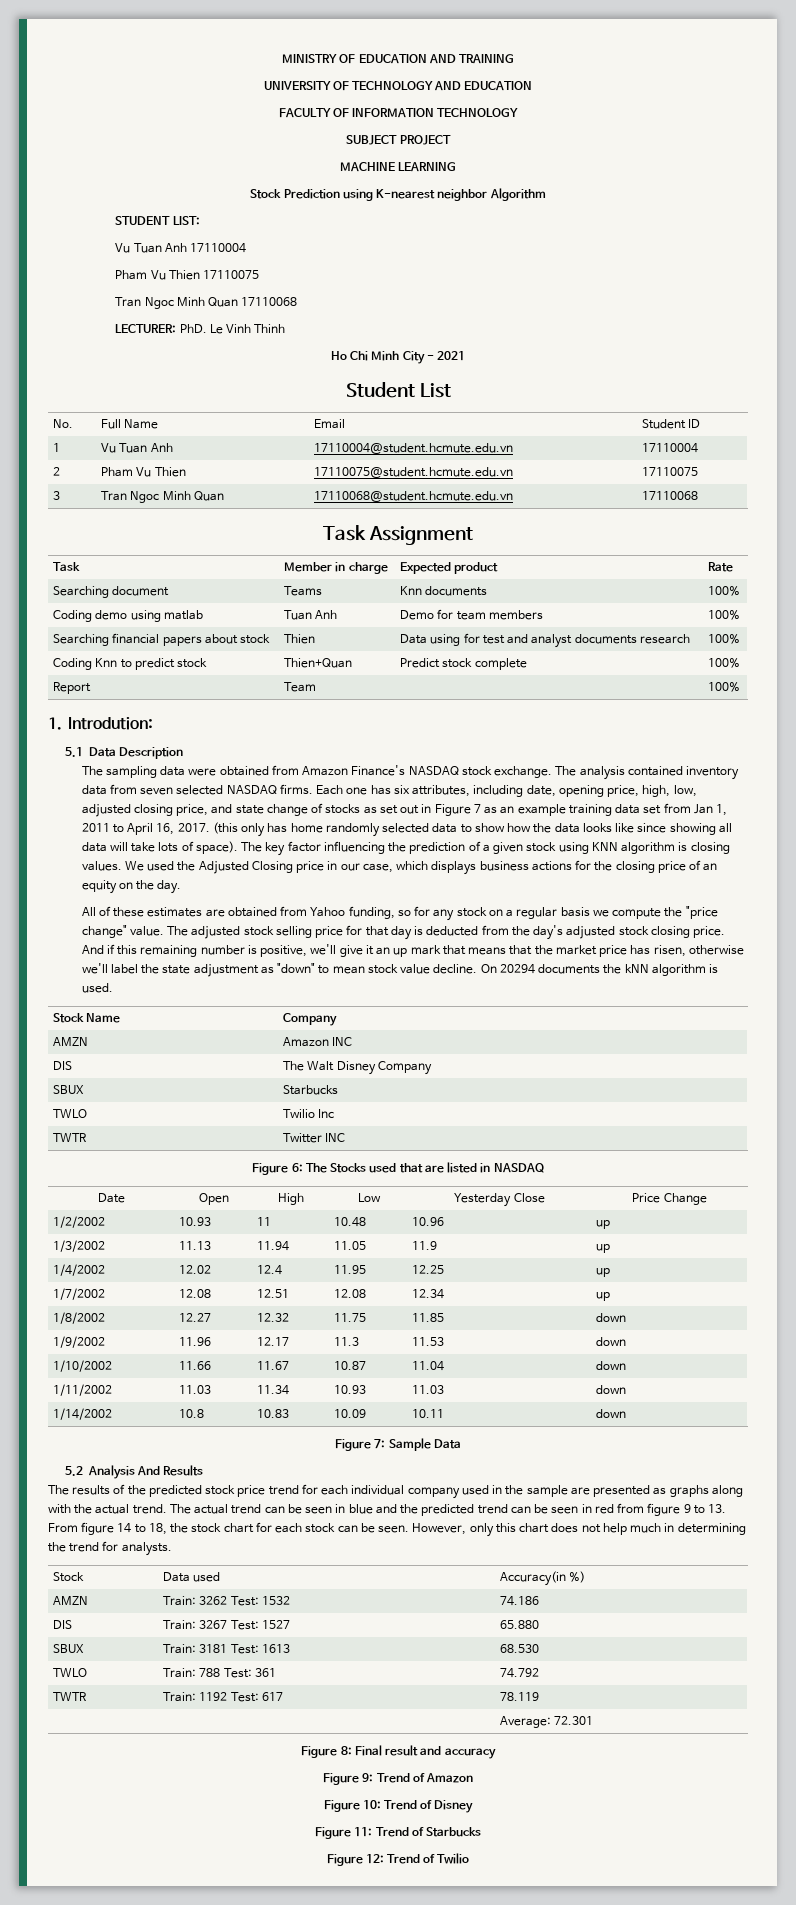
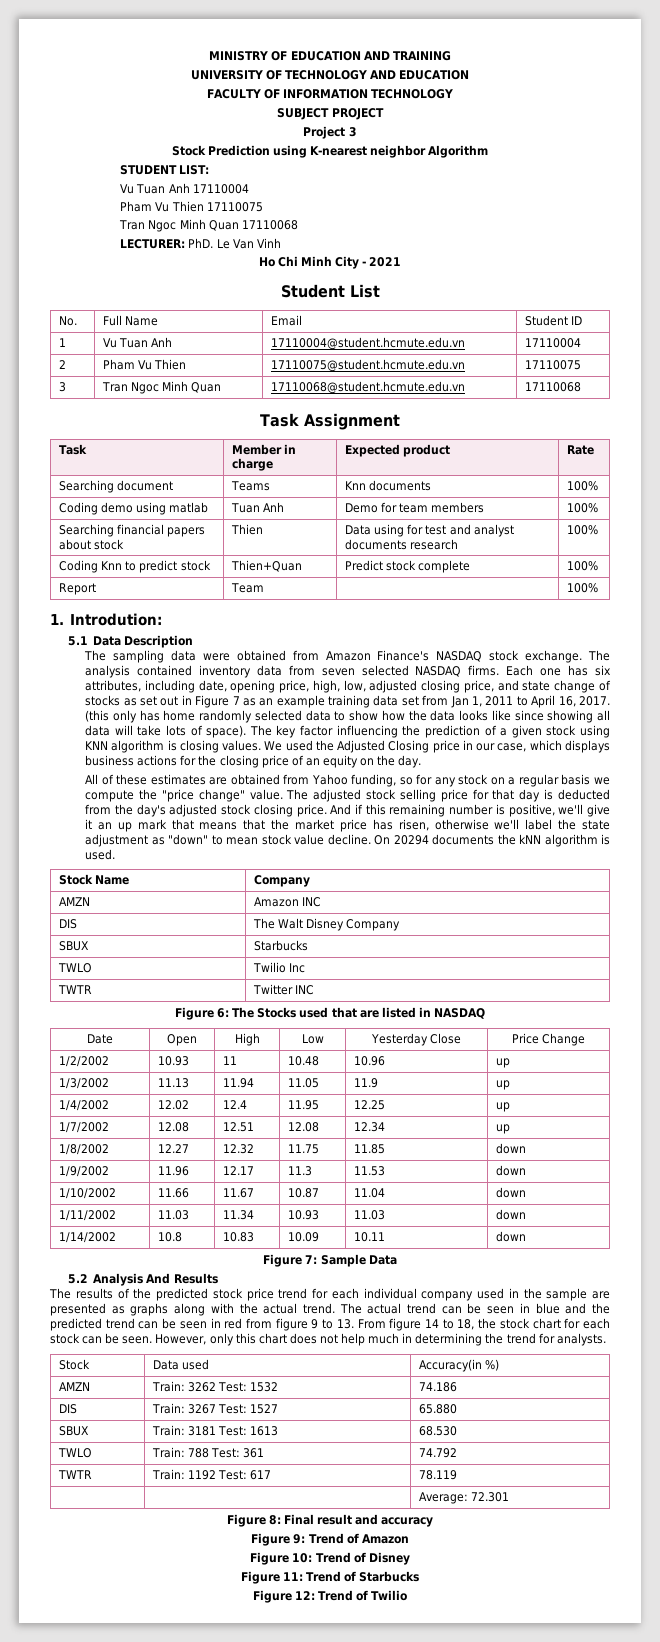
- MACHINE LEARNING
+ Project 3
- LECTURER: PhD. Le Vinh Thinh
+ LECTURER: PhD. Le Van Vinh

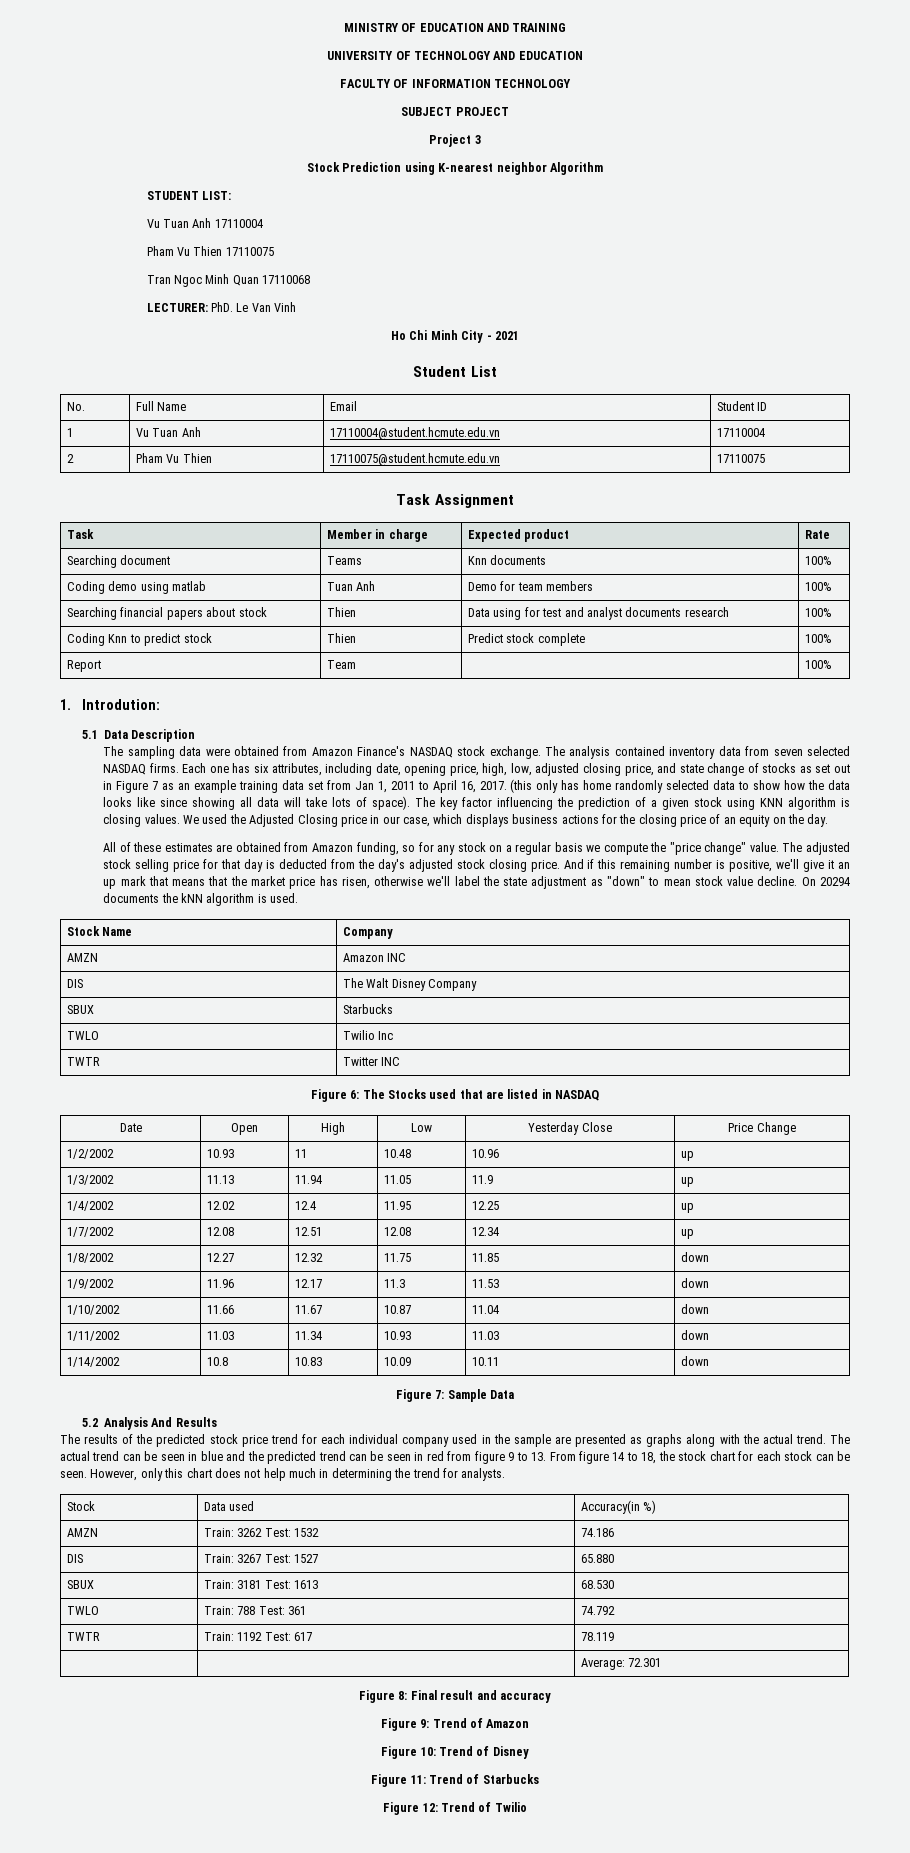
- 3 | Tran Ngoc Minh Quan | 17110068@student.hcmute.edu.vn | 17110068
- Coding Knn to predict stock | Thien+Quan | Predict stock complete | 100%
+ Coding Knn to predict stock | Thien | Predict stock complete | 100%
- All of these estimates are obtained from Yahoo funding, so for any stock on a regular basis we compute the "price change" value.
+ All of these estimates are obtained from Amazon funding, so for any stock on a regular basis we compute the "price change" value.

